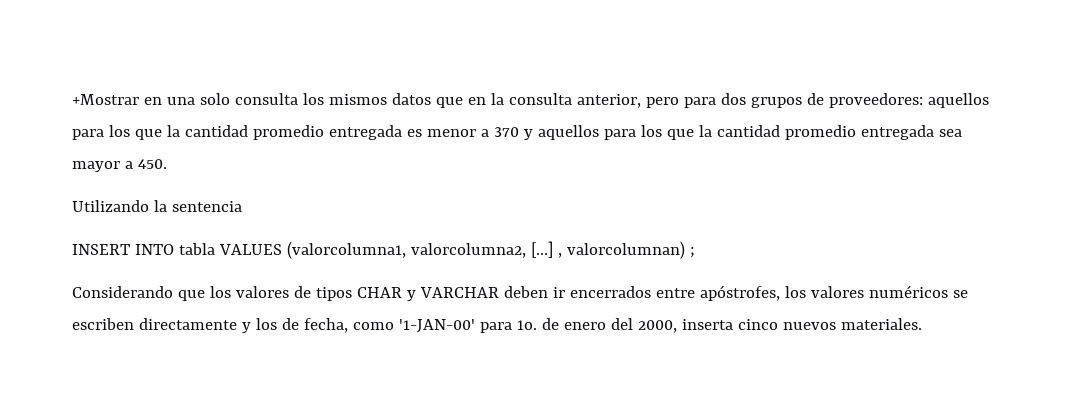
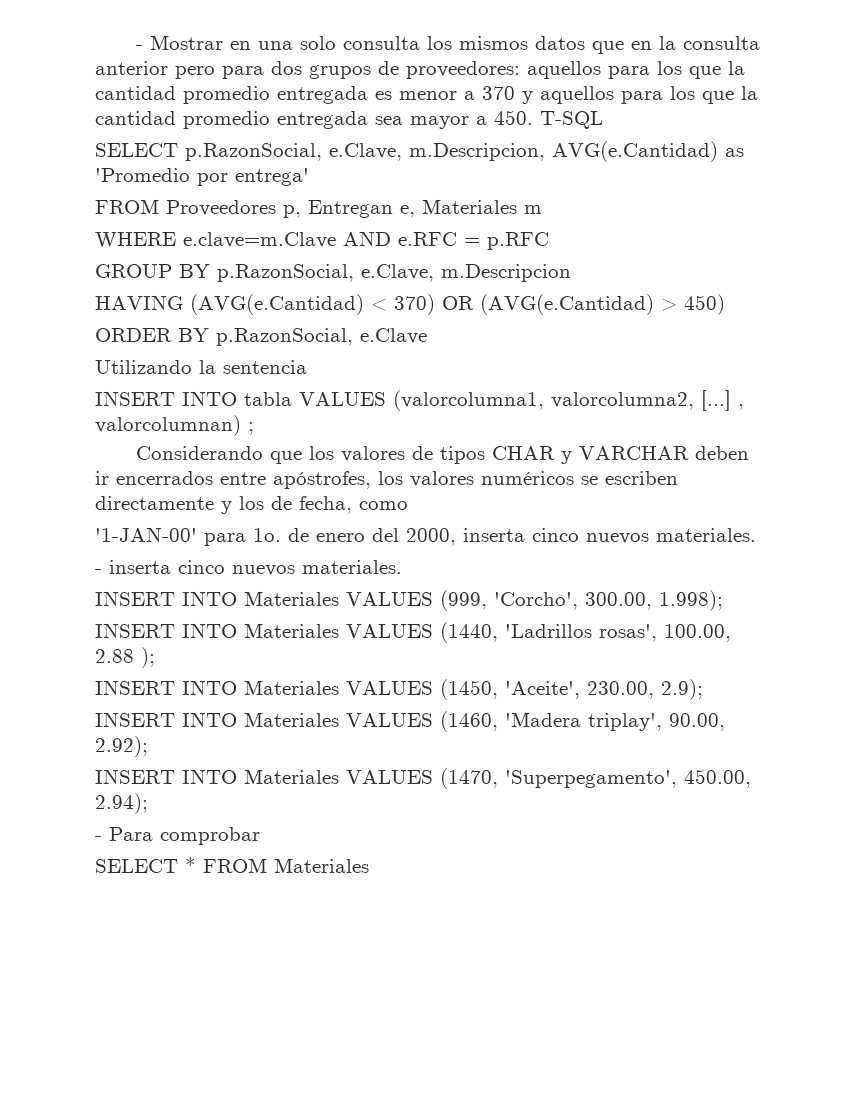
- +Mostrar en una solo consulta los mismos datos que en la consulta anterior, pero para dos grupos de proveedores: aquellos para los que la cantidad promedio entregada es menor a 370 y aquellos para los que la cantidad promedio entregada sea mayor a 450.
+ - Mostrar en una solo consulta los mismos datos que en la consulta anterior pero para dos grupos de proveedores: aquellos para los que la cantidad promedio entregada es menor a 370 y aquellos para los que la cantidad promedio entregada sea mayor a 450. T-SQL
+ SELECT p.RazonSocial, e.Clave, m.Descripcion, AVG(e.Cantidad) as 'Promedio por entrega'
+ FROM Proveedores p, Entregan e, Materiales m
+ WHERE e.clave=m.Clave AND e.RFC = p.RFC
+ GROUP BY p.RazonSocial, e.Clave, m.Descripcion
+ HAVING (AVG(e.Cantidad) < 370) OR (AVG(e.Cantidad) > 450)
+ ORDER BY p.RazonSocial, e.Clave
- Considerando que los valores de tipos CHAR y VARCHAR deben ir encerrados entre apóstrofes, los valores numéricos se escriben directamente y los de fecha, como '1-JAN-00' para 1o. de enero del 2000, inserta cinco nuevos materiales.
+ Considerando que los valores de tipos CHAR y VARCHAR deben ir encerrados entre apóstrofes, los valores numéricos se escriben directamente y los de fecha, como
+ '1-JAN-00' para 1o. de enero del 2000, inserta cinco nuevos materiales.
+ - inserta cinco nuevos materiales.
+ INSERT INTO Materiales VALUES (999, 'Corcho', 300.00, 1.998);
+ INSERT INTO Materiales VALUES (1440, 'Ladrillos rosas', 100.00, 2.88 );
+ INSERT INTO Materiales VALUES (1450, 'Aceite', 230.00, 2.9);
+ INSERT INTO Materiales VALUES (1460, 'Madera triplay', 90.00, 2.92);
+ INSERT INTO Materiales VALUES (1470, 'Superpegamento', 450.00, 2.94);
+ - Para comprobar
+ SELECT * FROM Materiales

